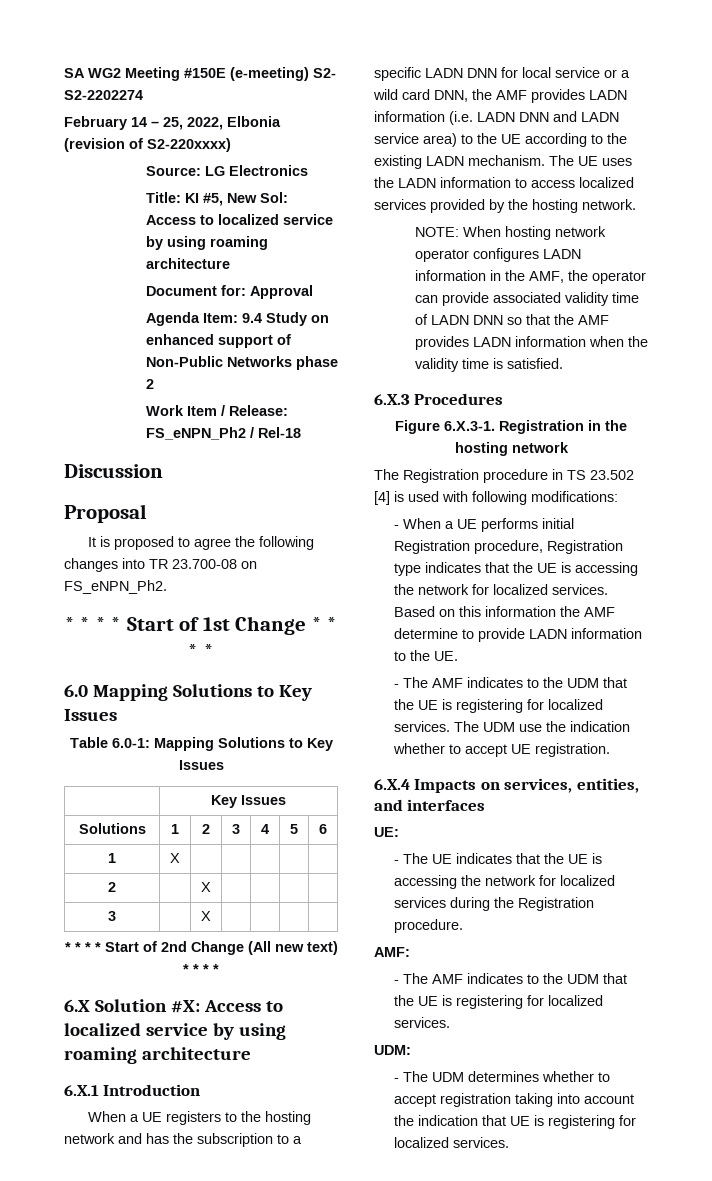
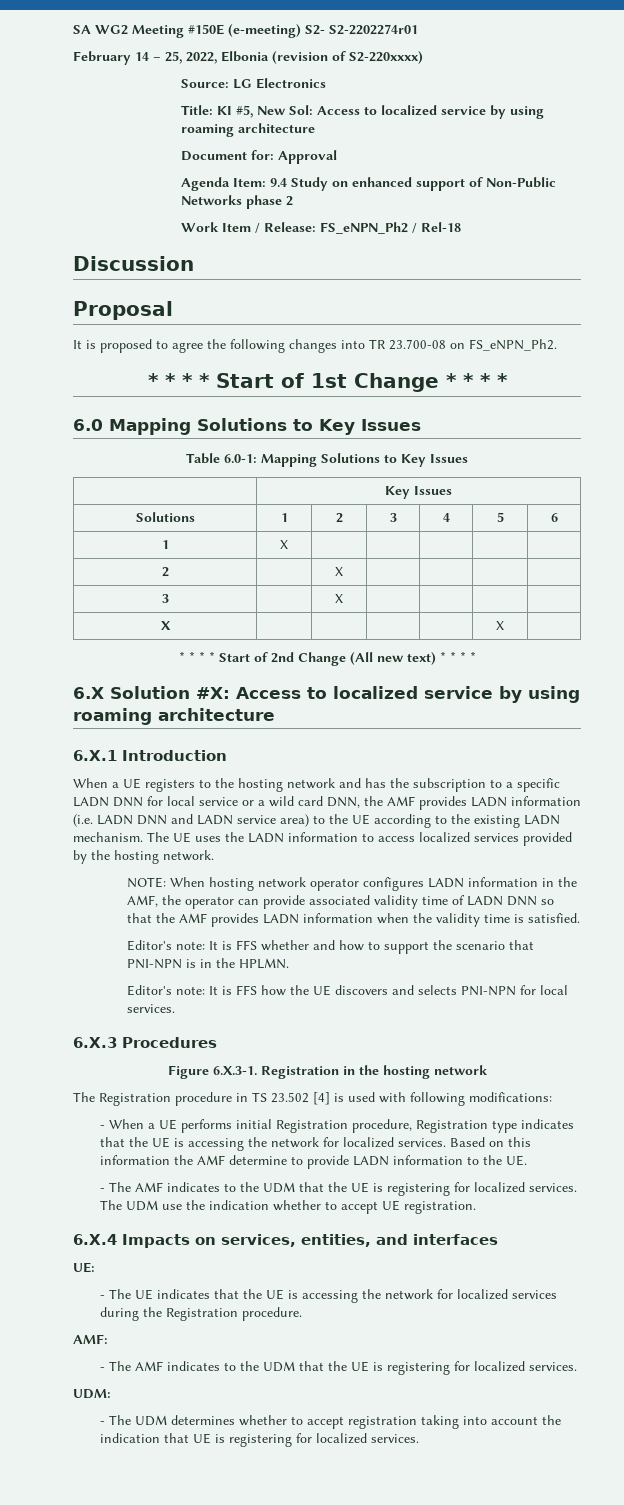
- SA WG2 Meeting #150E (e-meeting) S2- S2-2202274
+ SA WG2 Meeting #150E (e-meeting) S2- S2-2202274r01
+ X | | | | | X |
+ Editor's note: It is FFS whether and how to support the scenario that PNI-NPN is in the HPLMN.
+ Editor's note: It is FFS how the UE discovers and selects PNI-NPN for local services.

